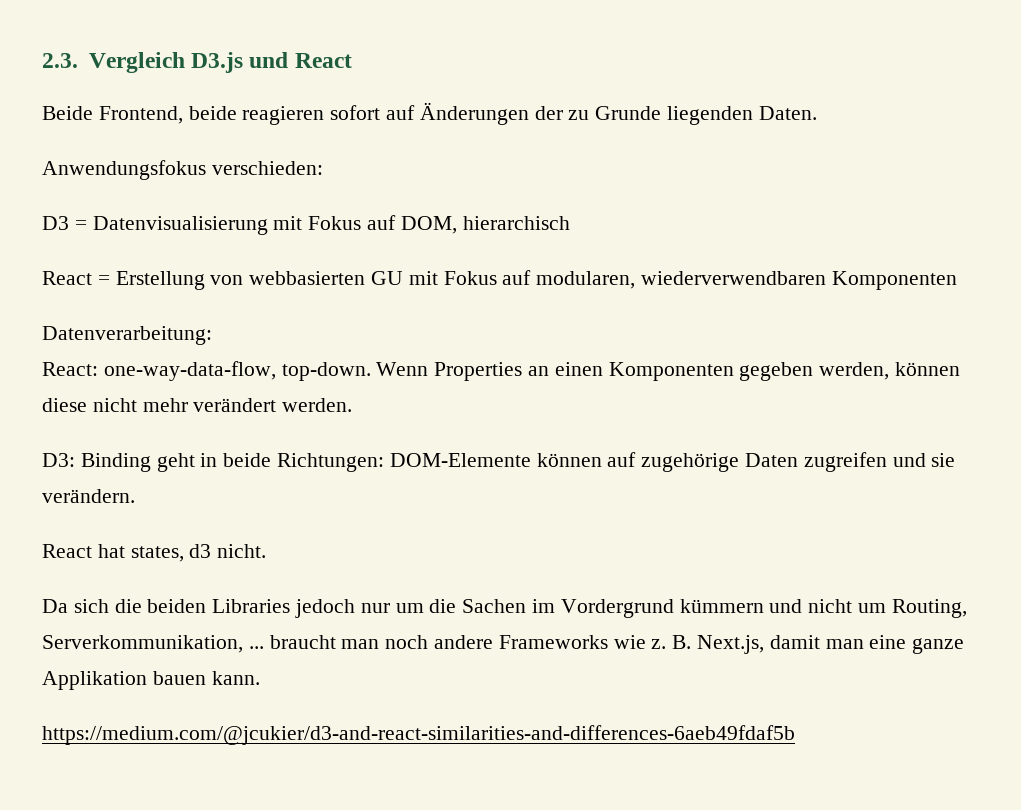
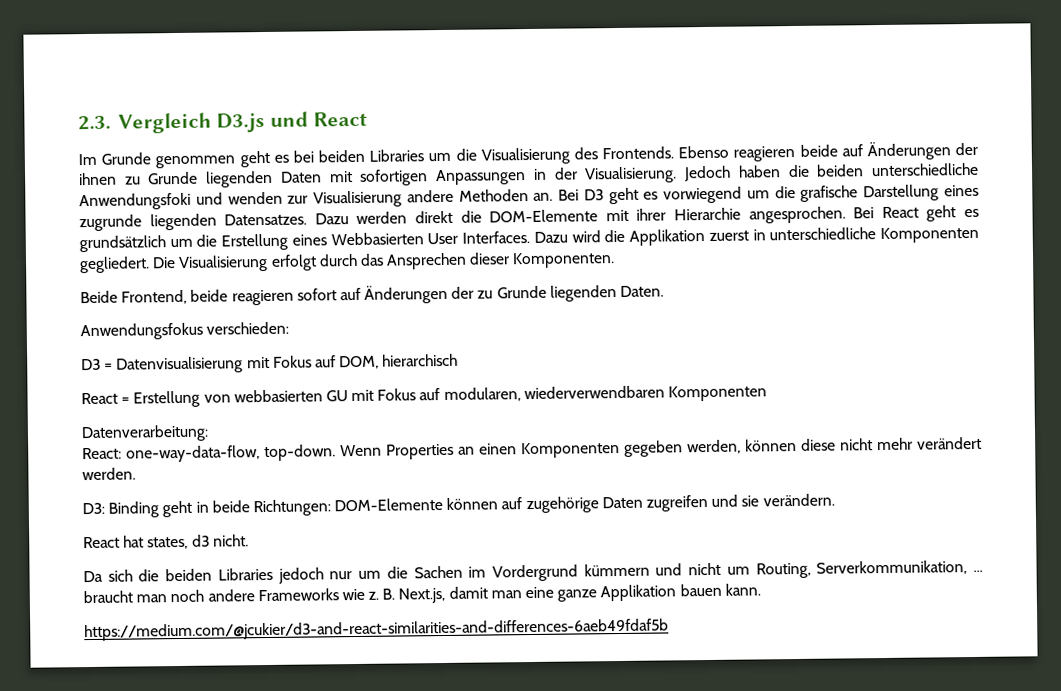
+ Im Grunde genommen geht es bei beiden Libraries um die Visualisierung des Frontends. Ebenso reagieren beide auf Änderungen der ihnen zu Grunde liegenden Daten mit sofortigen Anpassungen in der Visualisierung. Jedoch haben die beiden unterschiedliche Anwendungsfoki und wenden zur Visualisierung andere Methoden an. Bei D3 geht es vorwiegend um die grafische Darstellung eines zugrunde liegenden Datensatzes. Dazu werden direkt die DOM-Elemente mit ihrer Hierarchie angesprochen. Bei React geht es grundsätzlich um die Erstellung eines Webbasierten User Interfaces. Dazu wird die Applikation zuerst in unterschiedliche Komponenten gegliedert. Die Visualisierung erfolgt durch das Ansprechen dieser Komponenten.

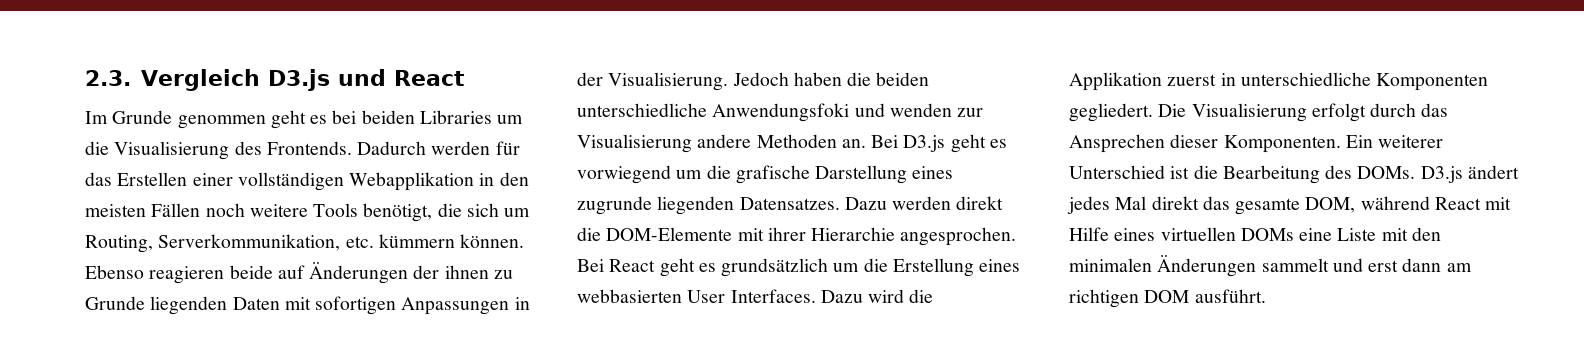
+ Dadurch werden für das Erstellen einer vollständigen Webapplikation in den meisten Fällen noch weitere Tools benötigt, die sich um Routing, Serverkommunikation, etc. kümmern können.
- Bei D3 geht es vorwiegend um die grafische Darstellung eines zugrunde liegenden Datensatzes.
+ Bei D3.js geht es vorwiegend um die grafische Darstellung eines zugrunde liegenden Datensatzes.
- Bei React geht es grundsätzlich um die Erstellung eines Webbasierten User Interfaces.
+ Bei React geht es grundsätzlich um die Erstellung eines webbasierten User Interfaces.
- Die Visualisierung erfolgt durch das Ansprechen dieser Komponenten.
- Beide Frontend, beide reagieren sofort auf Änderungen der zu Grunde liegenden Daten.
- Anwendungsfokus verschieden:
- D3 = Datenvisualisierung mit Fokus auf DOM, hierarchisch
- React = Erstellung von webbasierten GU mit Fokus auf modularen, wiederverwendbaren Komponenten
- Datenverarbeitung:
- React: one-way-data-flow, top-down. Wenn Properties an einen Komponenten gegeben werden, können diese nicht mehr verändert werden.
- D3: Binding geht in beide Richtungen: DOM-Elemente können auf zugehörige Daten zugreifen und sie verändern.
- React hat states, d3 nicht.
- Da sich die beiden Libraries jedoch nur um die Sachen im Vordergrund kümmern und nicht um Routing, Serverkommunikation, ... braucht man noch andere Frameworks wie z. B. Next.js, damit man eine ganze Applikation bauen kann.
- https://medium.com/@jcukier/d3-and-react-similarities-and-differences-6aeb49fdaf5b
+ Die Visualisierung erfolgt durch das Ansprechen dieser Komponenten. Ein weiterer Unterschied ist die Bearbeitung des DOMs. D3.js ändert jedes Mal direkt das gesamte DOM, während React mit Hilfe eines virtuellen DOMs eine Liste mit den minimalen Änderungen sammelt und erst dann am richtigen DOM ausführt.

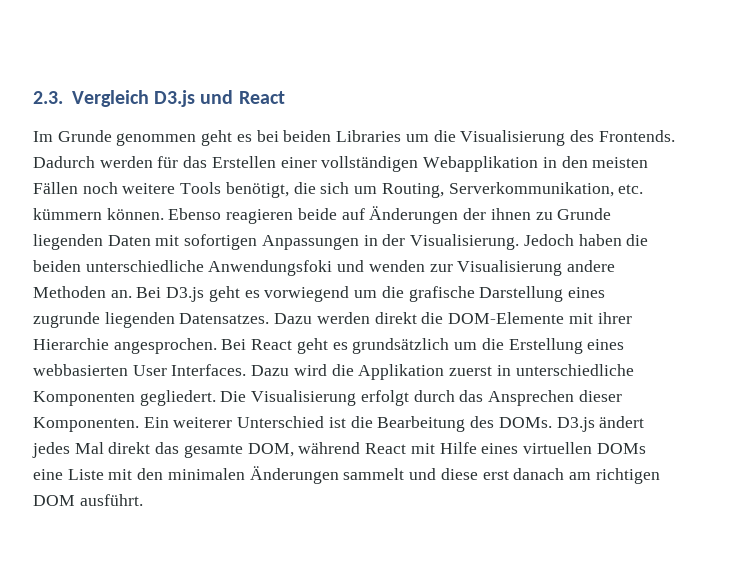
- D3.js ändert jedes Mal direkt das gesamte DOM, während React mit Hilfe eines virtuellen DOMs eine Liste mit den minimalen Änderungen sammelt und erst dann am richtigen DOM ausführt.
+ D3.js ändert jedes Mal direkt das gesamte DOM, während React mit Hilfe eines virtuellen DOMs eine Liste mit den minimalen Änderungen sammelt und diese erst danach am richtigen DOM ausführt.

